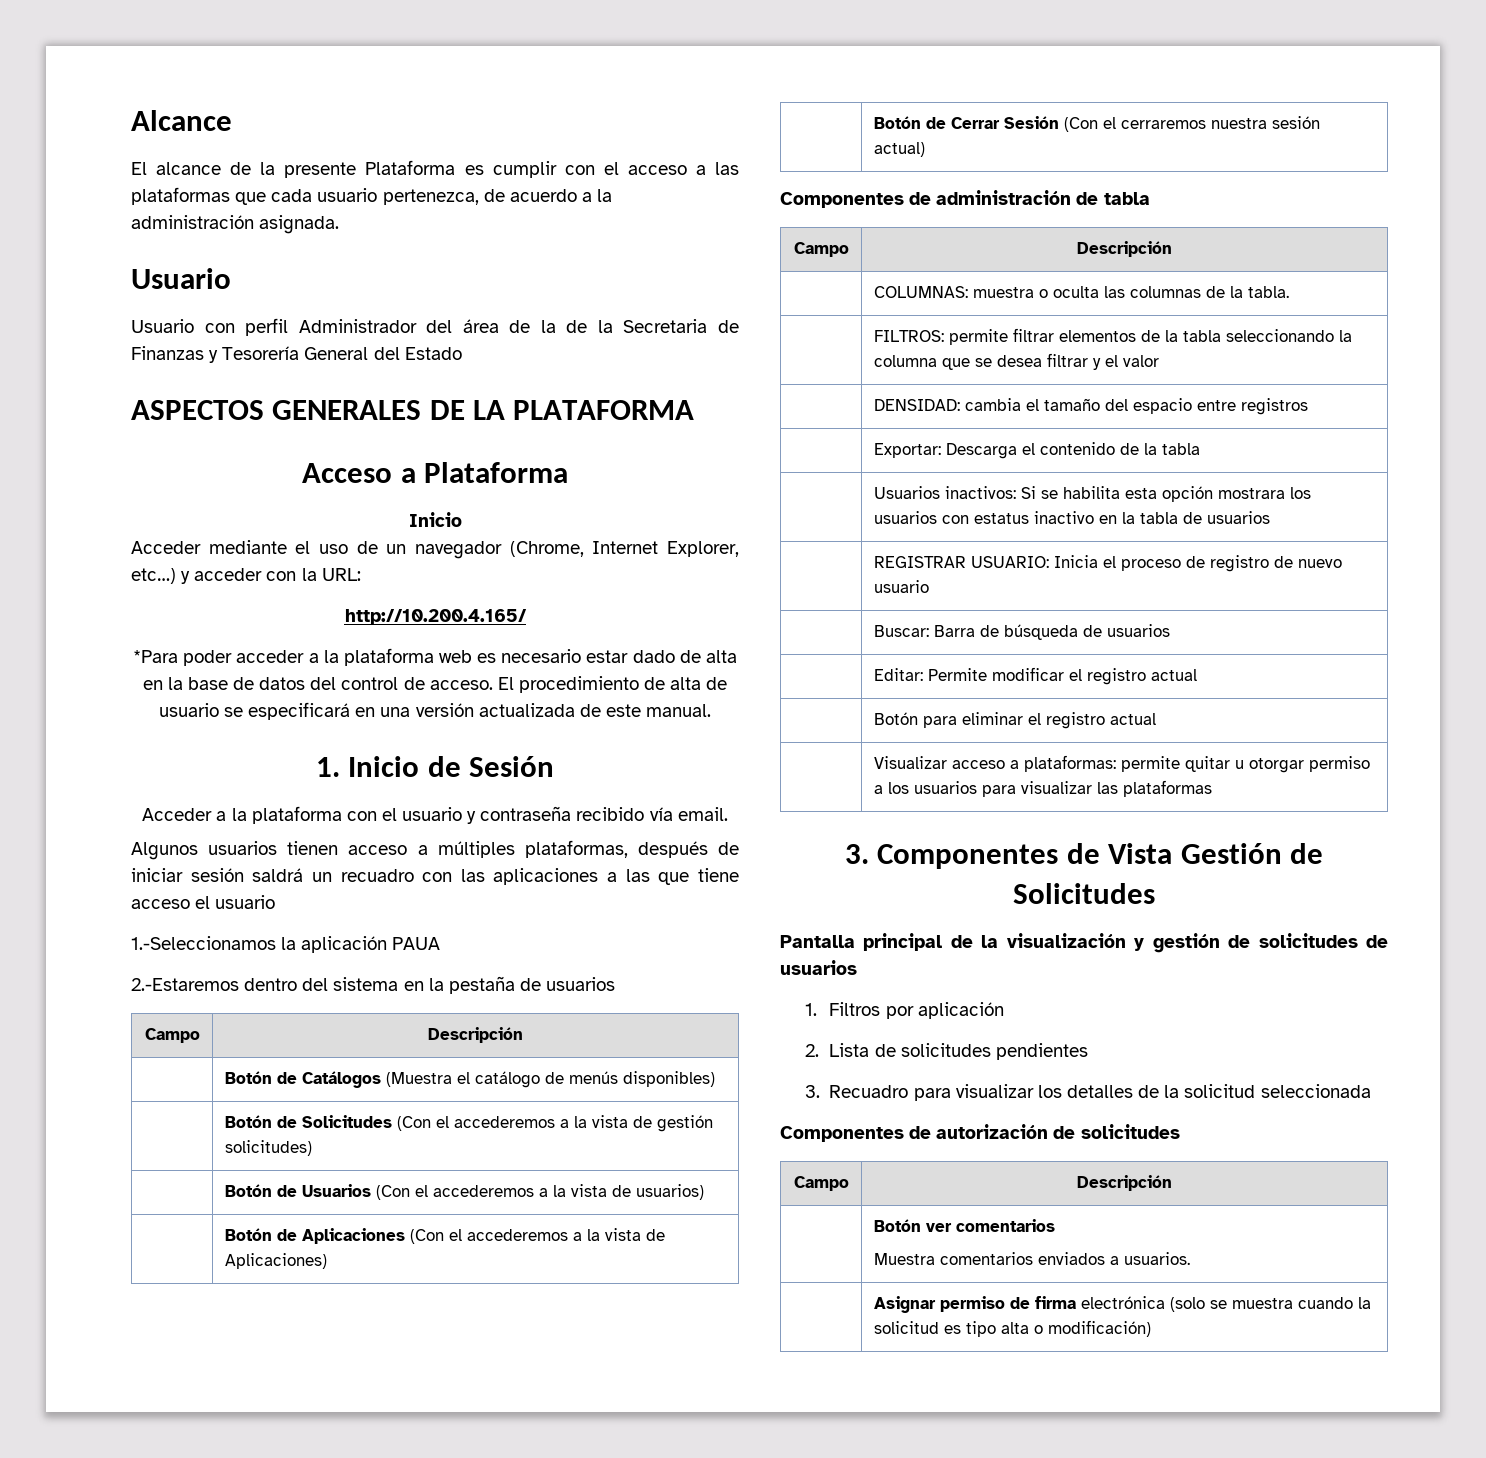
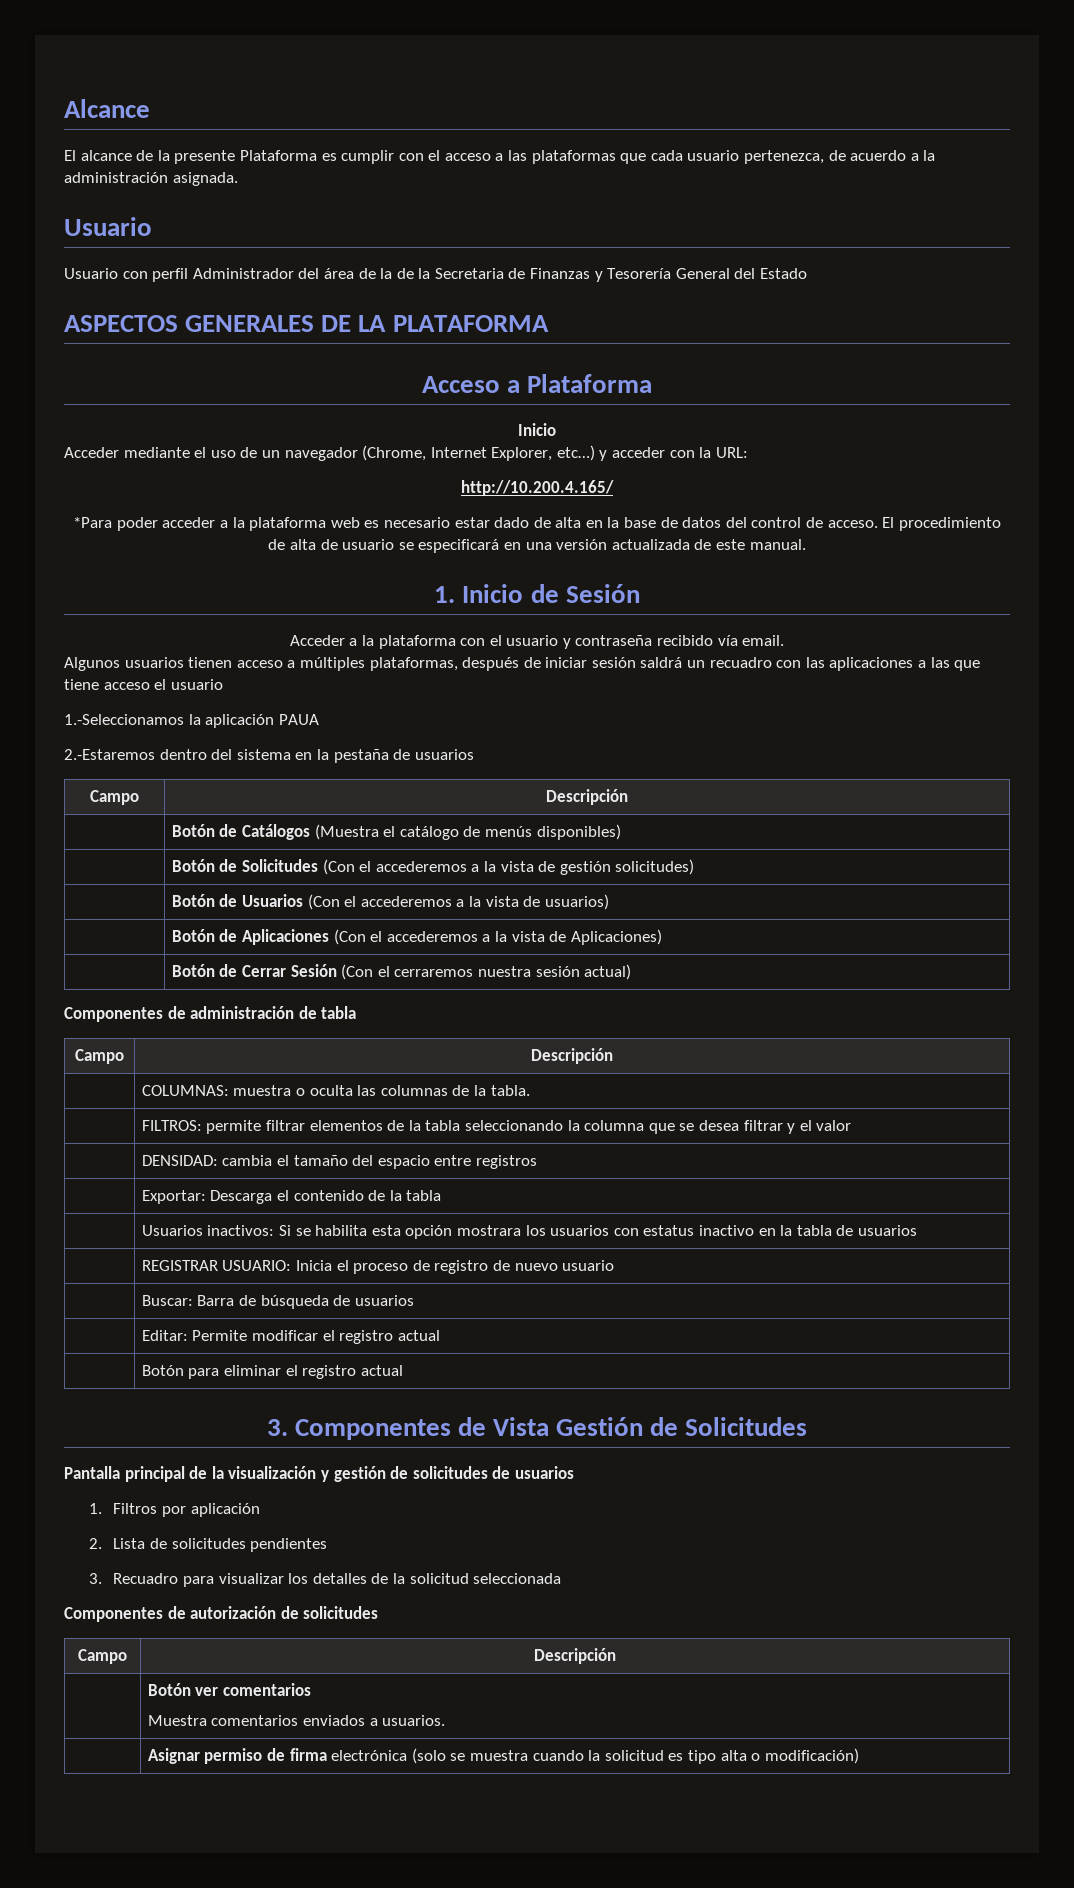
- | Visualizar acceso a plataformas: permite quitar u otorgar permiso a los usuarios para visualizar las plataformas

